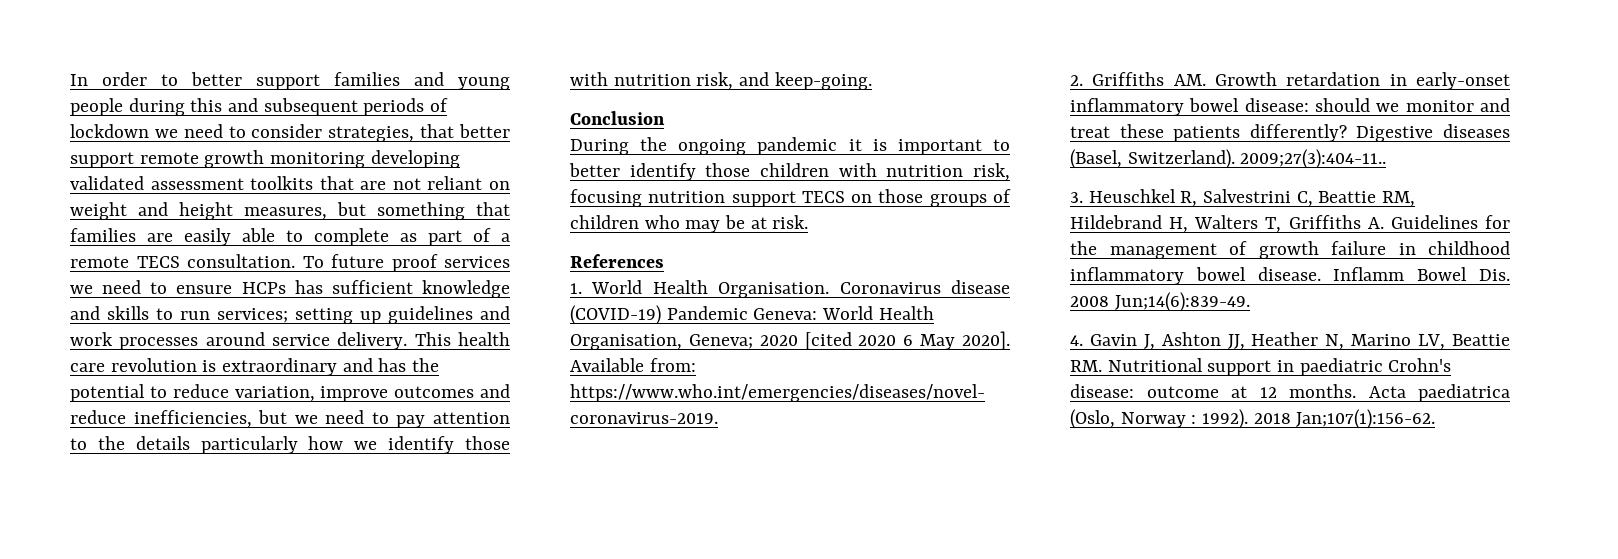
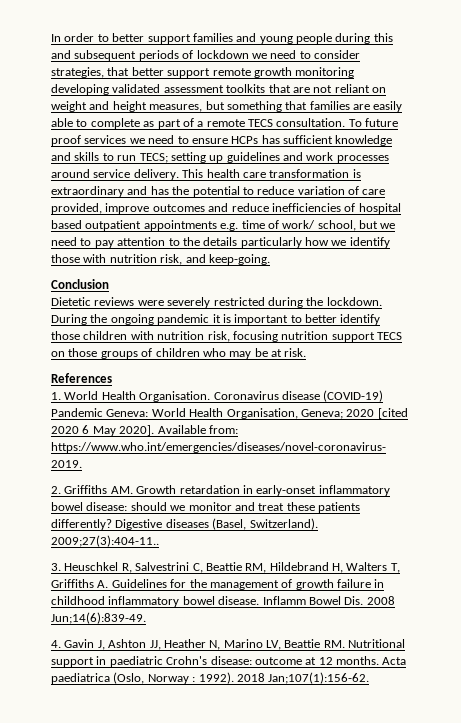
- To future proof services we need to ensure HCPs has sufficient knowledge and skills to run services; setting up guidelines and work processes around service delivery.
+ To future proof services we need to ensure HCPs has sufficient knowledge and skills to run TECS; setting up guidelines and work processes around service delivery.
- This health care revolution is extraordinary and has the potential to reduce variation, improve outcomes and reduce inefficiencies, but we need to pay attention to the details particularly how we identify those with nutrition risk, and keep-going.
+ This health care transformation is extraordinary and has the potential to reduce variation of care provided, improve outcomes and reduce inefficiencies of hospital based outpatient appointments e.g. time of work/ school, but we need to pay attention to the details particularly how we identify those with nutrition risk, and keep-going.
+ Dietetic reviews were severely restricted during the lockdown.

